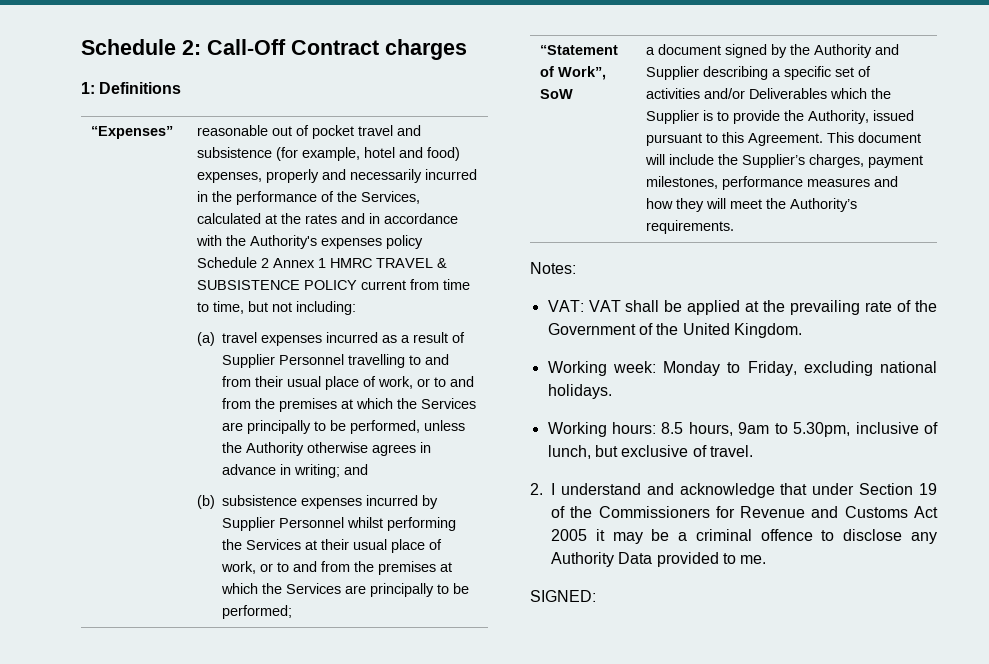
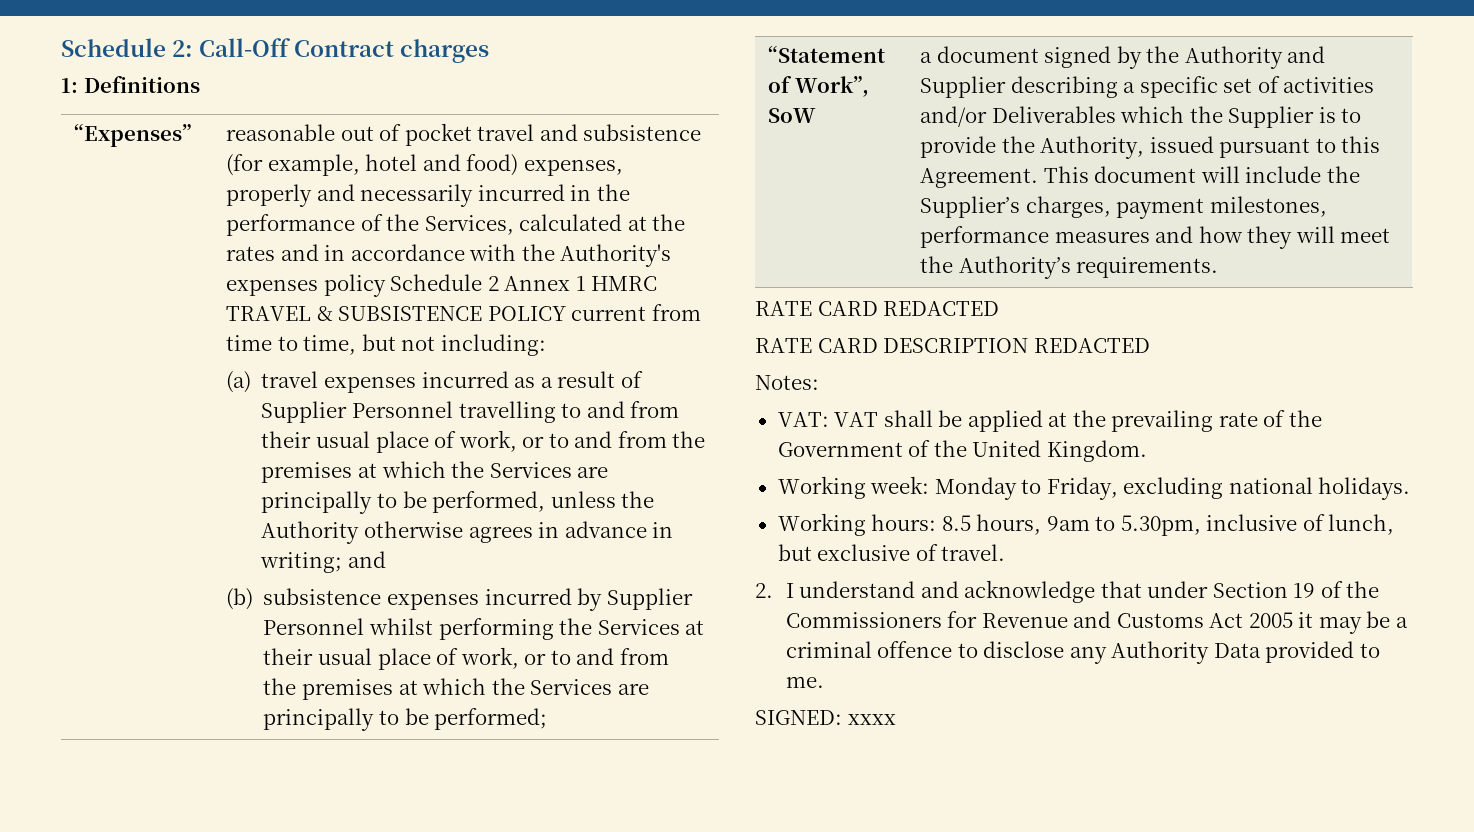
+ RATE CARD REDACTED
+ RATE CARD DESCRIPTION REDACTED
- SIGNED:
+ SIGNED: xxxx

